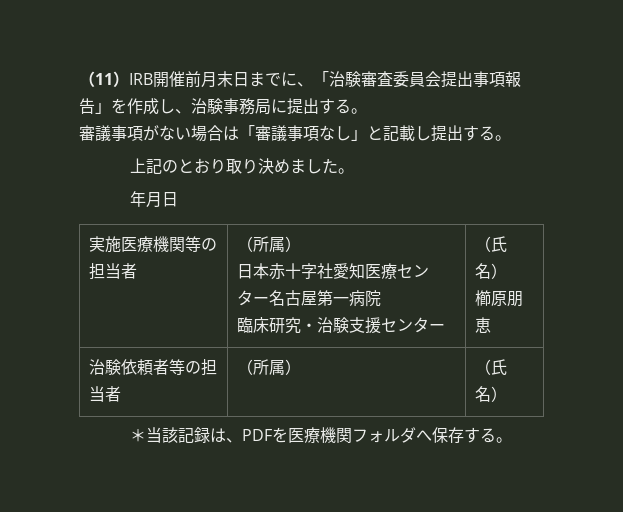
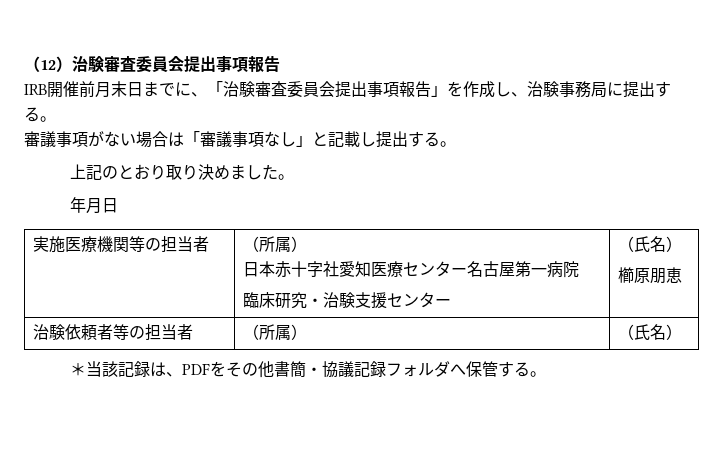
- （11）IRB開催前月末日までに、「治験審査委員会提出事項報告」を作成し、治験事務局に提出する。
+ （12）治験審査委員会提出事項報告
+ IRB開催前月末日までに、「治験審査委員会提出事項報告」を作成し、治験事務局に提出する。
- ＊当該記録は、PDFを医療機関フォルダへ保存する。
+ ＊当該記録は、PDFをその他書簡・協議記録フォルダへ保管する。

